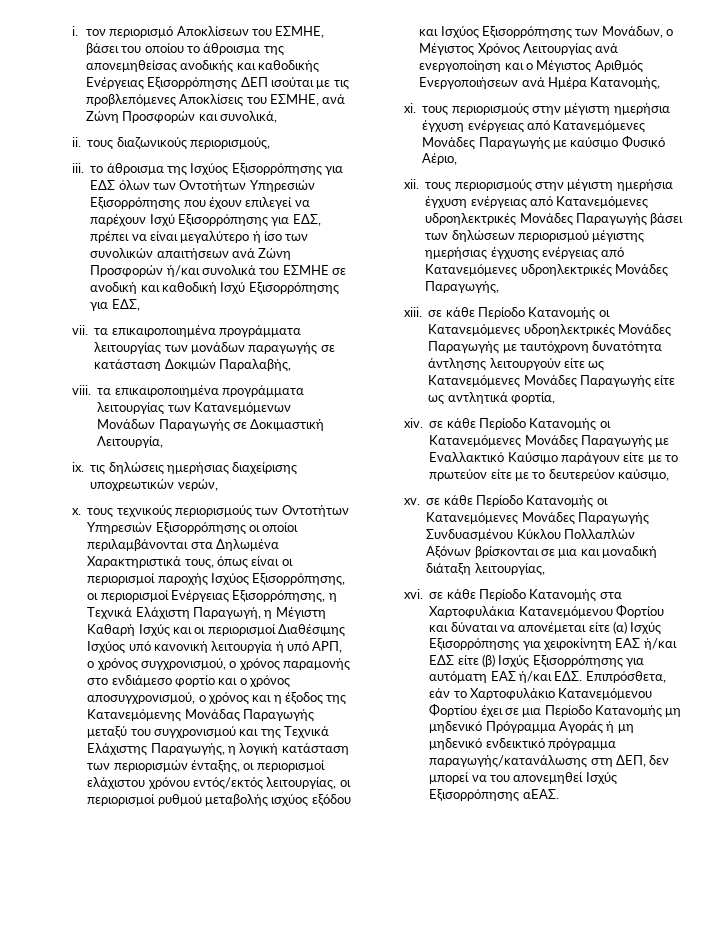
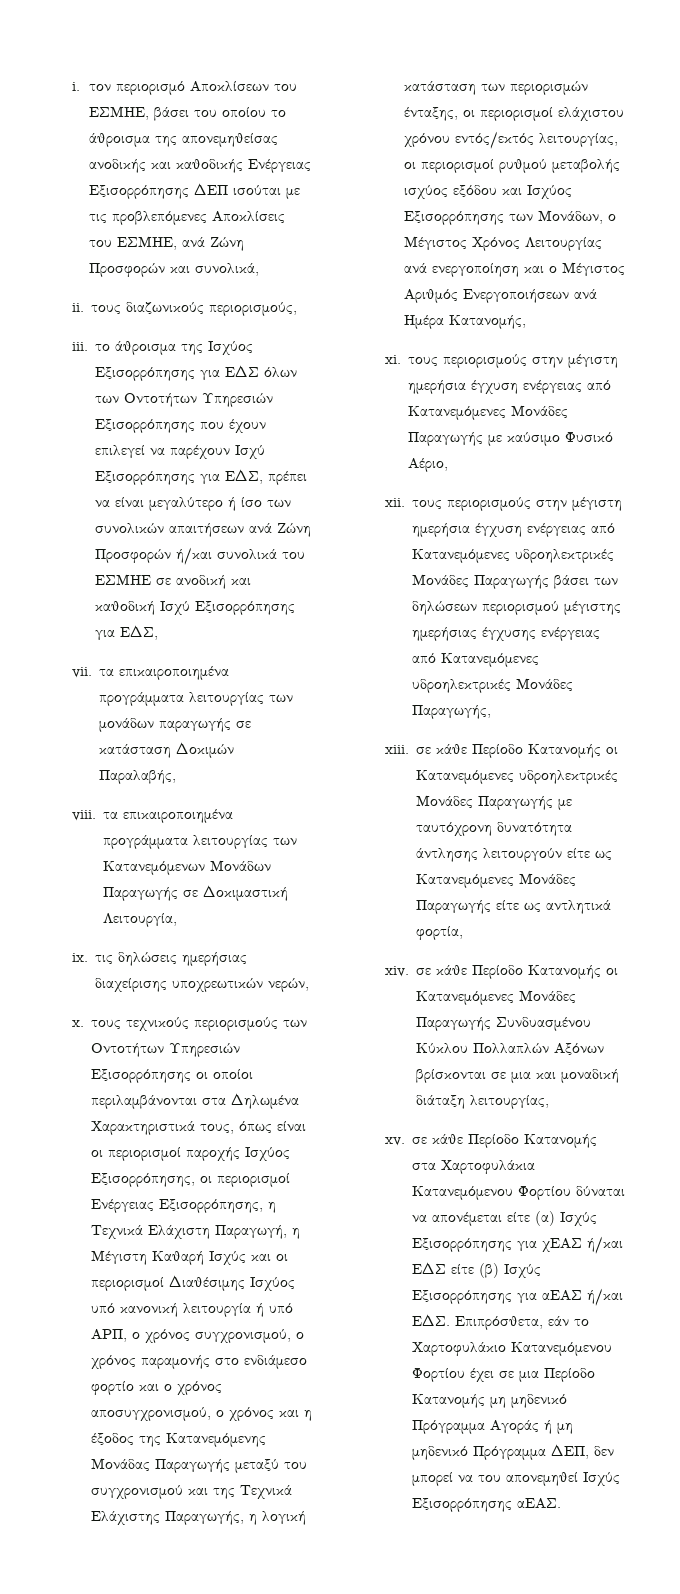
- xiv. σε κάθε Περίοδο Κατανομής οι Κατανεμόμενες Μονάδες Παραγωγής με Εναλλακτικό Καύσιμο παράγουν είτε με το πρωτεύον είτε με το δευτερεύον καύσιμο,
- xv. σε κάθε Περίοδο Κατανομής οι Κατανεμόμενες Μονάδες Παραγωγής Συνδυασμένου Κύκλου Πολλαπλών Αξόνων βρίσκονται σε μια και μοναδική διάταξη λειτουργίας,
+ xiv. σε κάθε Περίοδο Κατανομής οι Κατανεμόμενες Μονάδες Παραγωγής Συνδυασμένου Κύκλου Πολλαπλών Αξόνων βρίσκονται σε μια και μοναδική διάταξη λειτουργίας,
- xvi. σε κάθε Περίοδο Κατανομής στα Χαρτοφυλάκια Κατανεμόμενου Φορτίου και δύναται να απονέμεται είτε (α) Ισχύς Εξισορρόπησης για χειροκίνητη ΕΑΣ ή/και ΕΔΣ είτε (β) Ισχύς Εξισορρόπησης για αυτόματη ΕΑΣ ή/και ΕΔΣ. Επιπρόσθετα, εάν το Χαρτοφυλάκιο Κατανεμόμενου Φορτίου έχει σε μια Περίοδο Κατανομής μη μηδενικό Πρόγραμμα Αγοράς ή μη μηδενικό ενδεικτικό πρόγραμμα παραγωγής/κατανάλωσης στη ΔΕΠ, δεν μπορεί να του απονεμηθεί Ισχύς Εξισορρόπησης αΕΑΣ.
+ xv. σε κάθε Περίοδο Κατανομής στα Χαρτοφυλάκια Κατανεμόμενου Φορτίου δύναται να απονέμεται είτε (α) Ισχύς Εξισορρόπησης για χΕΑΣ ή/και ΕΔΣ είτε (β) Ισχύς Εξισορρόπησης για αΕΑΣ ή/και ΕΔΣ. Επιπρόσθετα, εάν το Χαρτοφυλάκιο Κατανεμόμενου Φορτίου έχει σε μια Περίοδο Κατανομής μη μηδενικό Πρόγραμμα Αγοράς ή μη μηδενικό Πρόγραμμα ΔΕΠ, δεν μπορεί να του απονεμηθεί Ισχύς Εξισορρόπησης αΕΑΣ.

